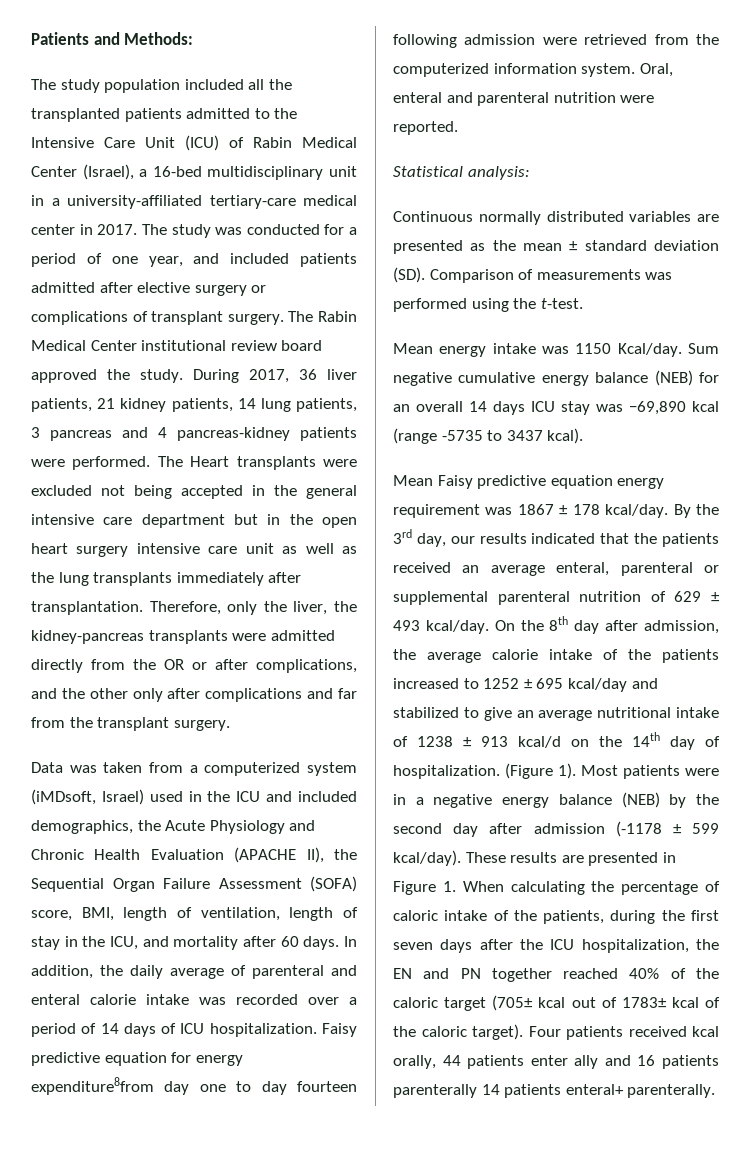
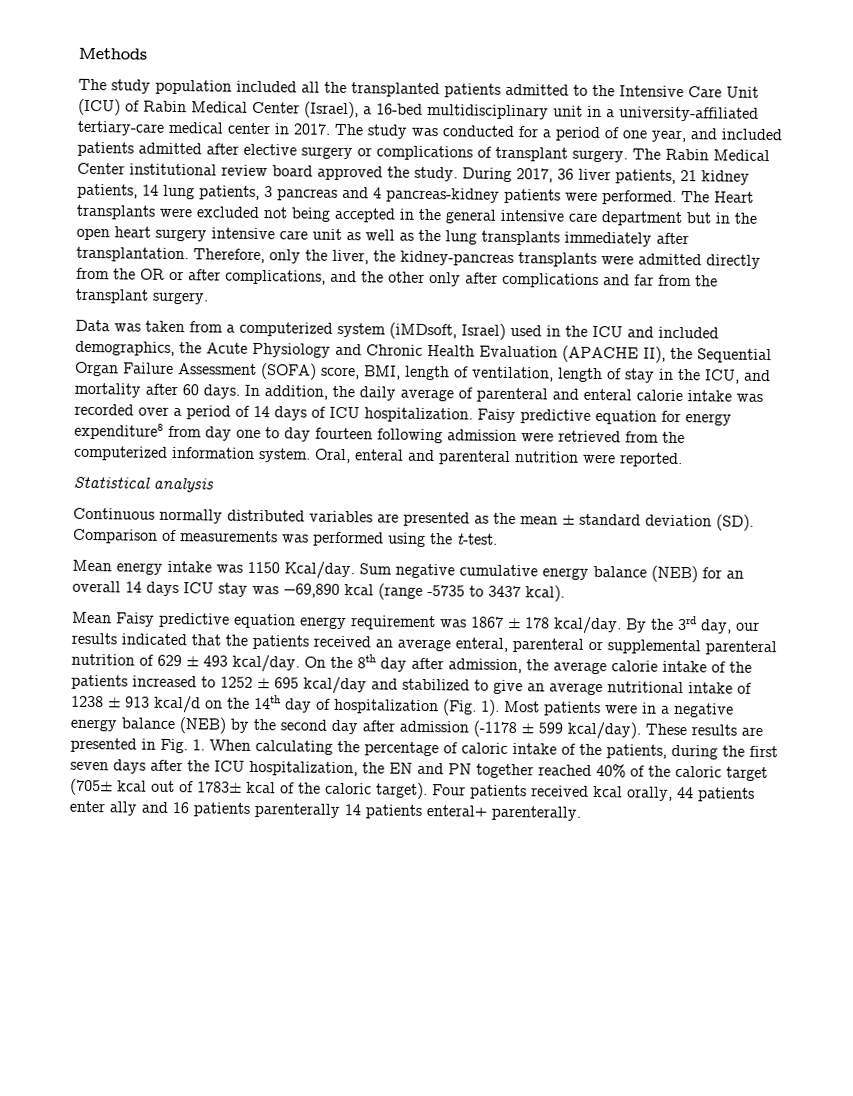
- Patients and Methods:
+ Methods
- Faisy predictive equation for energy expenditure8from day one to day fourteen following admission were retrieved from the computerized information system.
+ Faisy predictive equation for energy expenditure8 from day one to day fourteen following admission were retrieved from the computerized information system.
- Statistical analysis:
+ Statistical analysis
- On the 8th day after admission, the average calorie intake of the patients increased to 1252 ± 695 kcal/day and stabilized to give an average nutritional intake of 1238 ± 913 kcal/d on the 14th day of hospitalization. (Figure 1).
+ On the 8th day after admission, the average calorie intake of the patients increased to 1252 ± 695 kcal/day and stabilized to give an average nutritional intake of 1238 ± 913 kcal/d on the 14th day of hospitalization (Fig. 1).
- These results are presented in Figure 1. When calculating the percentage of caloric intake of the patients, during the first seven days after the ICU hospitalization, the EN and PN together reached 40% of the caloric target (705± kcal out of 1783± kcal of the caloric target).
+ These results are presented in Fig. 1. When calculating the percentage of caloric intake of the patients, during the first seven days after the ICU hospitalization, the EN and PN together reached 40% of the caloric target (705± kcal out of 1783± kcal of the caloric target).

